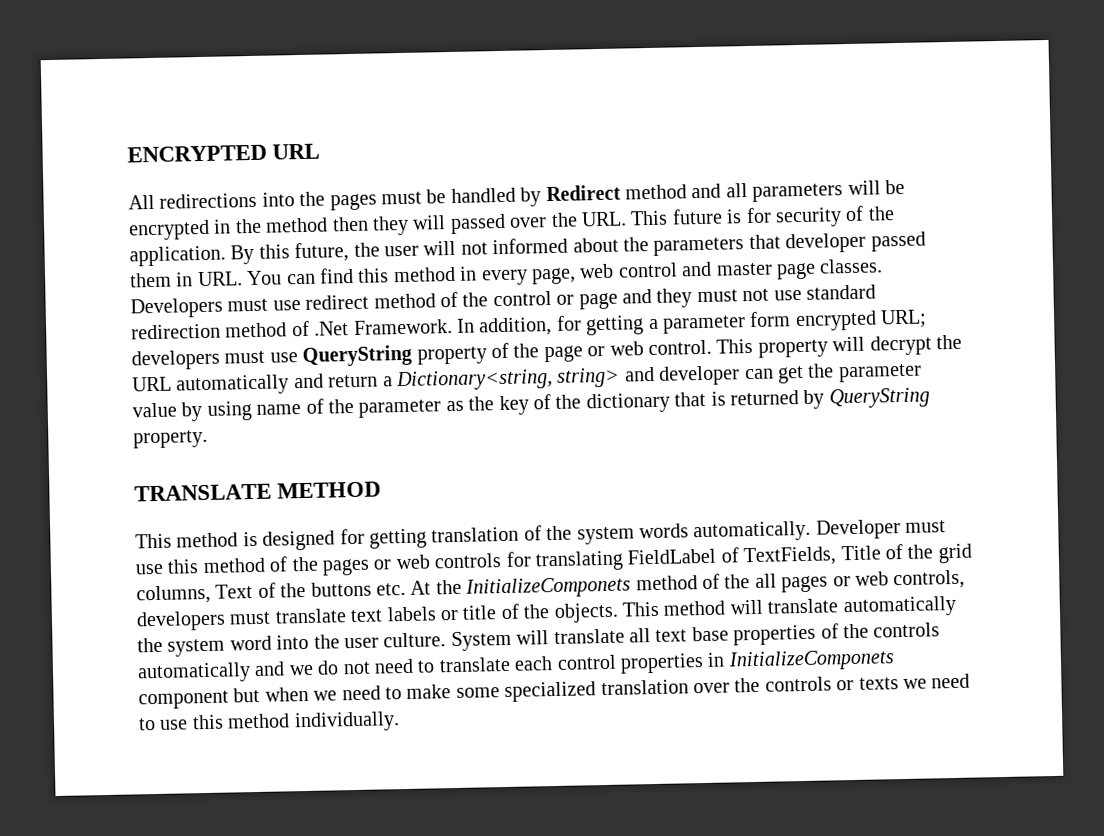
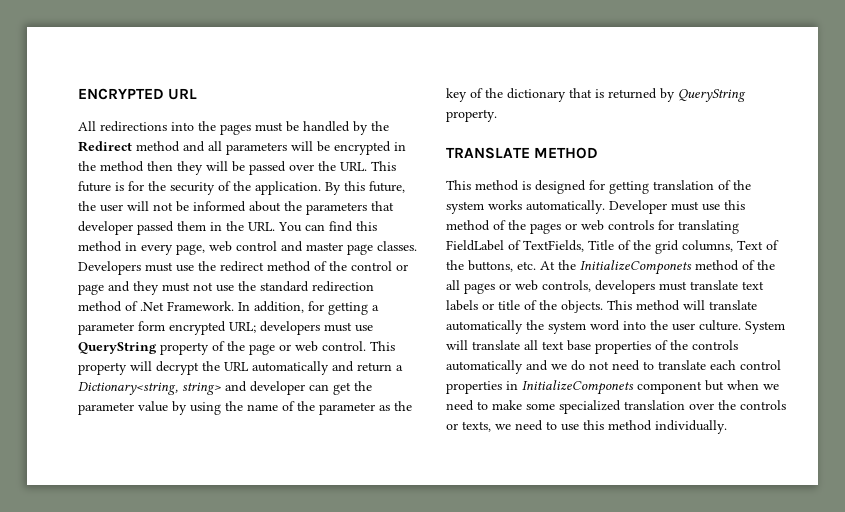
- All redirections into the pages must be handled by Redirect method and all parameters will be encrypted in the method then they will passed over the URL. This future is for security of the application.
+ All redirections into the pages must be handled by the Redirect method and all parameters will be encrypted in the method then they will be passed over the URL. This future is for the security of the application.
- By this future, the user will not informed about the parameters that developer passed them in URL. You can find this method in every page, web control and master page classes.
+ By this future, the user will not be informed about the parameters that developer passed them in the URL. You can find this method in every page, web control and master page classes.
- Developers must use redirect method of the control or page and they must not use standard redirection method of .Net Framework.
+ Developers must use the redirect method of the control or page and they must not use the standard redirection method of .Net Framework.
- This property will decrypt the URL automatically and return a Dictionary<string, string> and developer can get the parameter value by using name of the parameter as the key of the dictionary that is returned by QueryString property.
+ This property will decrypt the URL automatically and return a Dictionary<string, string> and developer can get the parameter value by using the name of the parameter as the key of the dictionary that is returned by QueryString property.
- This method is designed for getting translation of the system words automatically.
+ This method is designed for getting translation of the system works automatically.
- Developer must use this method of the pages or web controls for translating FieldLabel of TextFields, Title of the grid columns, Text of the buttons etc. At the InitializeComponets method of the all pages or web controls, developers must translate text labels or title of the objects.
+ Developer must use this method of the pages or web controls for translating FieldLabel of TextFields, Title of the grid columns, Text of the buttons, etc. At the InitializeComponets method of the all pages or web controls, developers must translate text labels or title of the objects.
- System will translate all text base properties of the controls automatically and we do not need to translate each control properties in InitializeComponets component but when we need to make some specialized translation over the controls or texts we need to use this method individually.
+ System will translate all text base properties of the controls automatically and we do not need to translate each control properties in InitializeComponets component but when we need to make some specialized translation over the controls or texts, we need to use this method individually.

